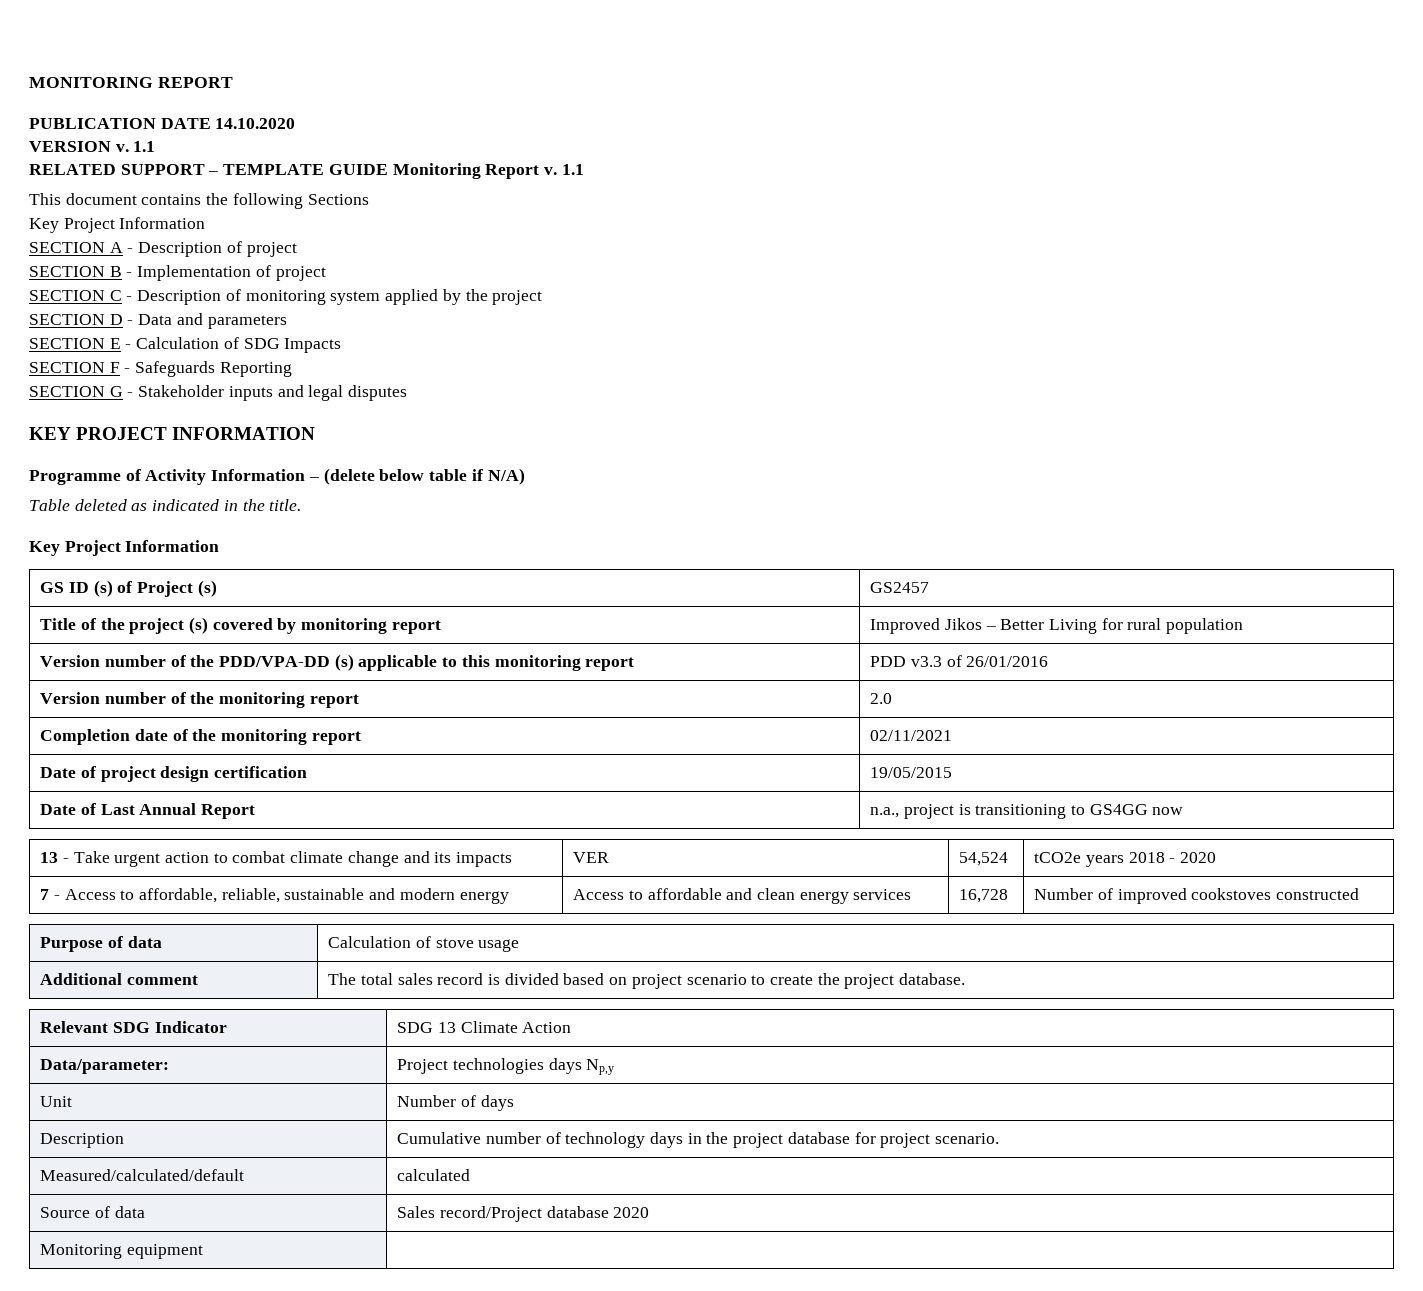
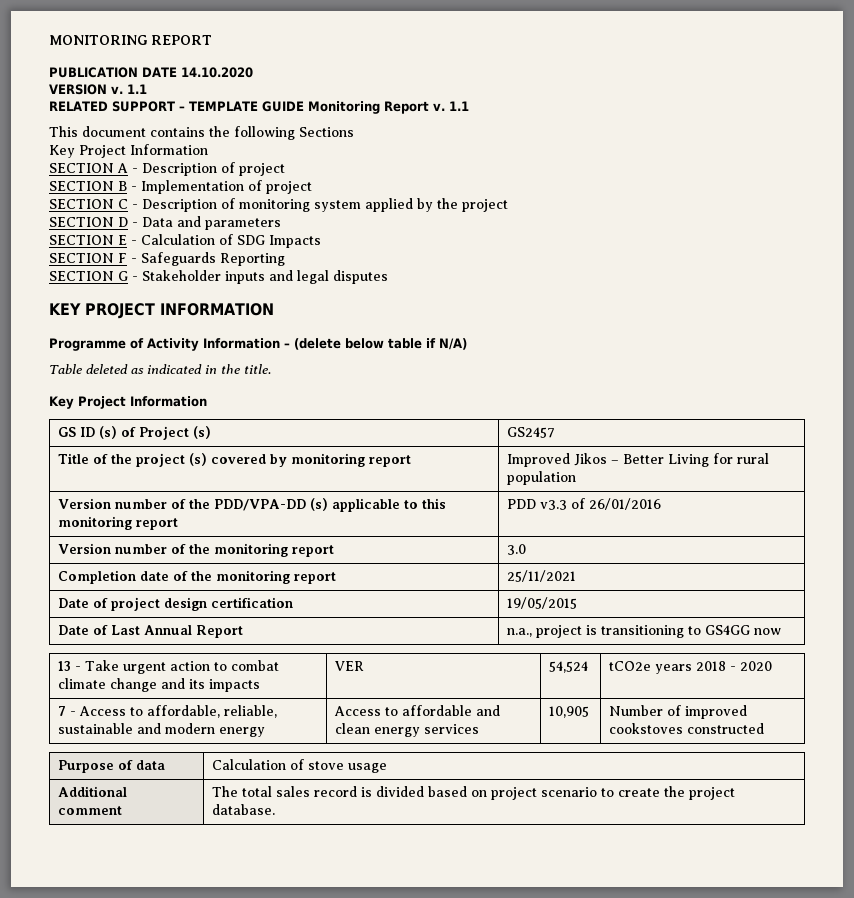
- Version number of the monitoring report | 2.0
+ Version number of the monitoring report | 3.0
- Completion date of the monitoring report | 02/11/2021
+ Completion date of the monitoring report | 25/11/2021
- 7 - Access to affordable, reliable, sustainable and modern energy | Access to affordable and clean energy services | 16,728 | Number of improved cookstoves constructed
+ 7 - Access to affordable, reliable, sustainable and modern energy | Access to affordable and clean energy services | 10,905 | Number of improved cookstoves constructed
- Relevant SDG Indicator | SDG 13 Climate Action
- Data/parameter: | Project technologies days Np,y
- Unit | Number of days
- Description | Cumulative number of technology days in the project database for project scenario.
- Measured/calculated/default | calculated
- Source of data | Sales record/Project database 2020
- Monitoring equipment |

